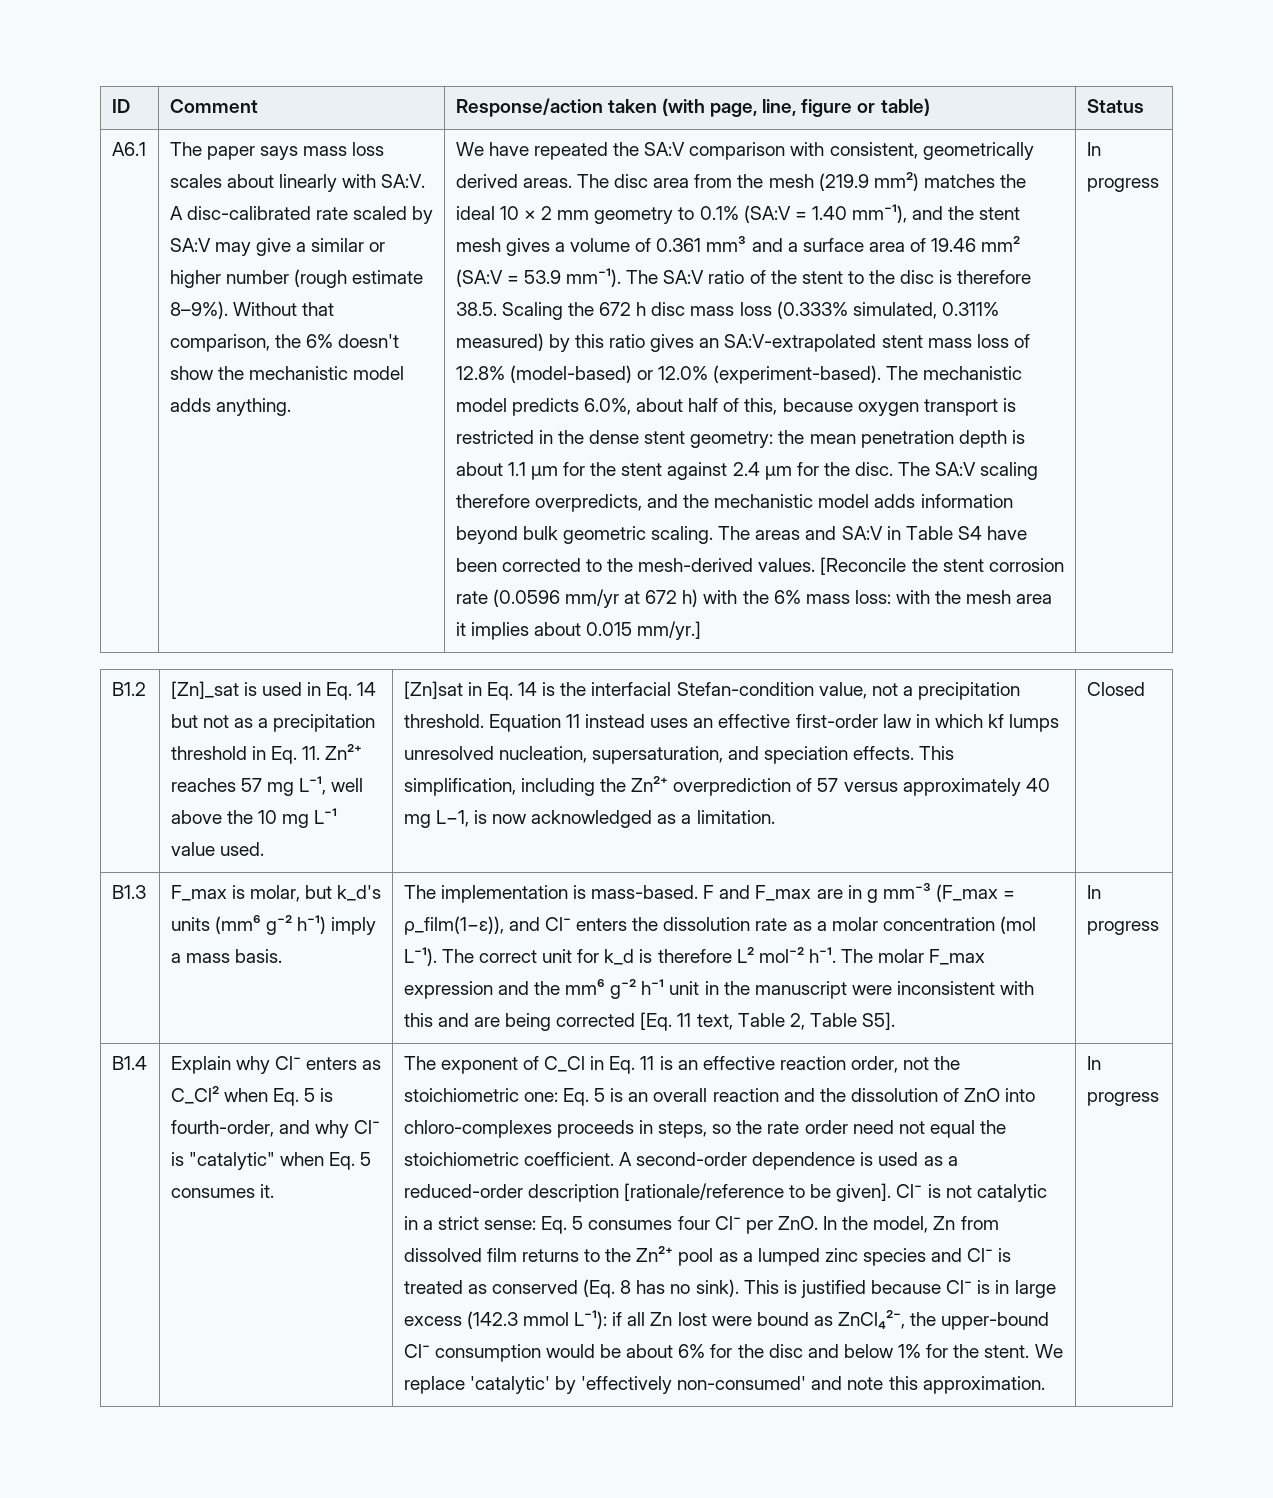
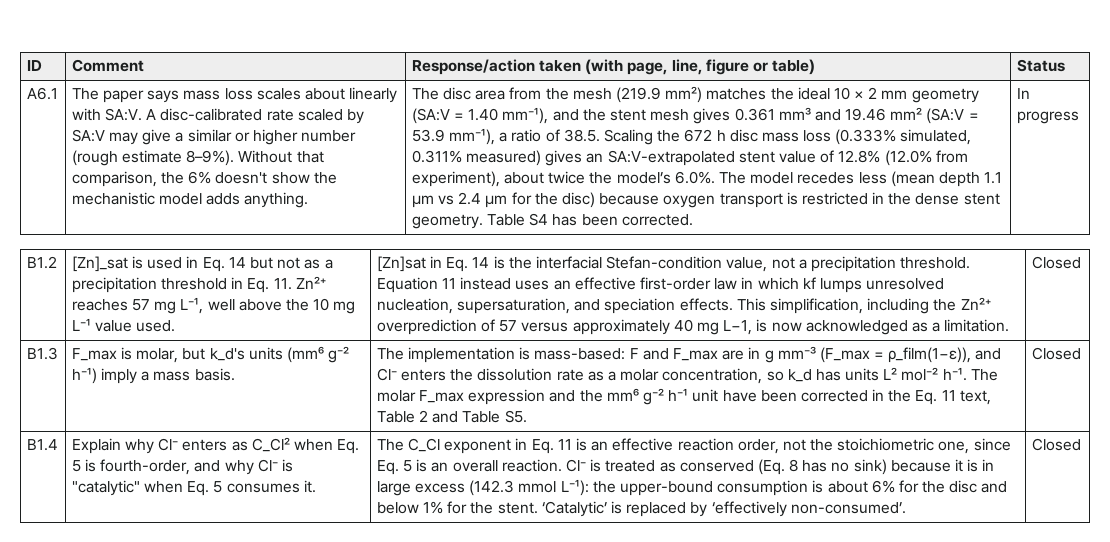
- We have repeated the SA:V comparison with consistent, geometrically derived areas. The disc area from the mesh (219.9 mm²) matches the ideal 10 × 2 mm geometry to 0.1% (SA:V = 1.40 mm⁻¹), and the stent mesh gives a volume of 0.361 mm³ and a surface area of 19.46 mm² (SA:V = 53.9 mm⁻¹). The SA:V ratio of the stent to the disc is therefore 38.5. Scaling the 672 h disc mass loss (0.333% simulated, 0.311% measured) by this ratio gives an SA:V-extrapolated stent mass loss of 12.8% (model-based) or 12.0% (experiment-based). The mechanistic model predicts 6.0%, about half of this, because oxygen transport is restricted in the dense stent geometry: the mean penetration depth is about 1.1 µm for the stent against 2.4 µm for the disc. The SA:V scaling therefore overpredicts, and the mechanistic model adds information beyond bulk geometric scaling. The areas and SA:V in Table S4 have been corrected to the mesh-derived values. [Reconcile the stent corrosion rate (0.0596 mm/yr at 672 h) with the 6% mass loss: with the mesh area it implies about 0.015 mm/yr.]
+ The disc area from the mesh (219.9 mm²) matches the ideal 10 × 2 mm geometry (SA:V = 1.40 mm⁻¹), and the stent mesh gives 0.361 mm³ and 19.46 mm² (SA:V = 53.9 mm⁻¹), a ratio of 38.5. Scaling the 672 h disc mass loss (0.333% simulated, 0.311% measured) gives an SA:V-extrapolated stent value of 12.8% (12.0% from experiment), about twice the model’s 6.0%. The model recedes less (mean depth 1.1 µm vs 2.4 µm for the disc) because oxygen transport is restricted in the dense stent geometry. Table S4 has been corrected.
- The implementation is mass-based. F and F_max are in g mm⁻³ (F_max = ρ_film(1−ε)), and Cl⁻ enters the dissolution rate as a molar concentration (mol L⁻¹). The correct unit for k_d is therefore L² mol⁻² h⁻¹.
+ The implementation is mass-based: F and F_max are in g mm⁻³ (F_max = ρ_film(1−ε)), and Cl⁻ enters the dissolution rate as a molar concentration, so k_d has units L² mol⁻² h⁻¹.
- The molar F_max expression and the mm⁶ g⁻² h⁻¹ unit in the manuscript were inconsistent with this and are being corrected [Eq. 11 text, Table 2, Table S5]. | In progress
+ The molar F_max expression and the mm⁶ g⁻² h⁻¹ unit have been corrected in the Eq. 11 text, Table 2 and Table S5. | Closed
- The exponent of C_Cl in Eq. 11 is an effective reaction order, not the stoichiometric one: Eq. 5 is an overall reaction and the dissolution of ZnO into chloro-complexes proceeds in steps, so the rate order need not equal the stoichiometric coefficient. A second-order dependence is used as a reduced-order description [rationale/reference to be given]. Cl⁻ is not catalytic in a strict sense: Eq. 5 consumes four Cl⁻ per ZnO. In the model, Zn from dissolved film returns to the Zn²⁺ pool as a lumped zinc species and Cl⁻ is treated as conserved (Eq. 8 has no sink). This is justified because Cl⁻ is in large excess (142.3 mmol L⁻¹): if all Zn lost were bound as ZnCl₄²⁻, the upper-bound Cl⁻ consumption would be about 6% for the disc and below 1% for the stent.
+ The C_Cl exponent in Eq. 11 is an effective reaction order, not the stoichiometric one, since Eq. 5 is an overall reaction. Cl⁻ is treated as conserved (Eq. 8 has no sink) because it is in large excess (142.3 mmol L⁻¹): the upper-bound consumption is about 6% for the disc and below 1% for the stent.
- We replace 'catalytic' by 'effectively non-consumed' and note this approximation. | In progress
+ ‘Catalytic’ is replaced by ‘effectively non-consumed’. | Closed

